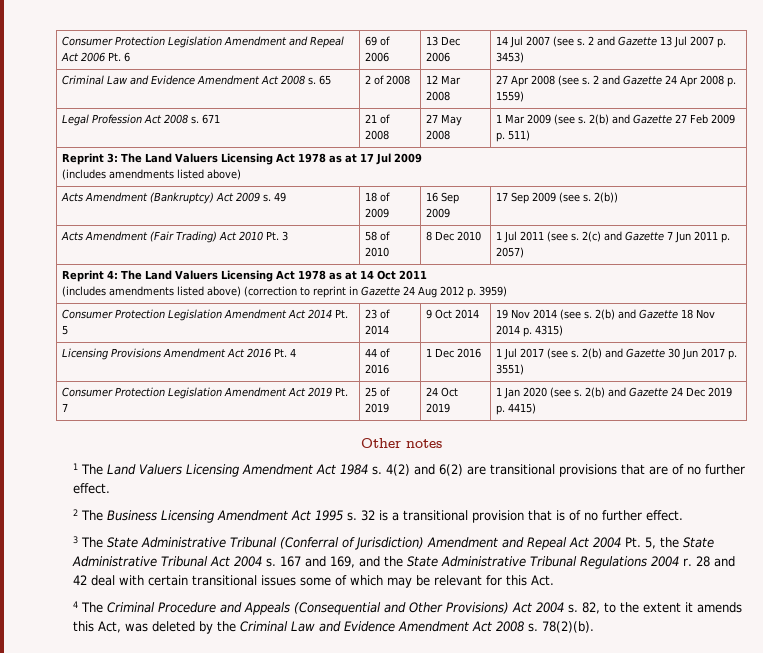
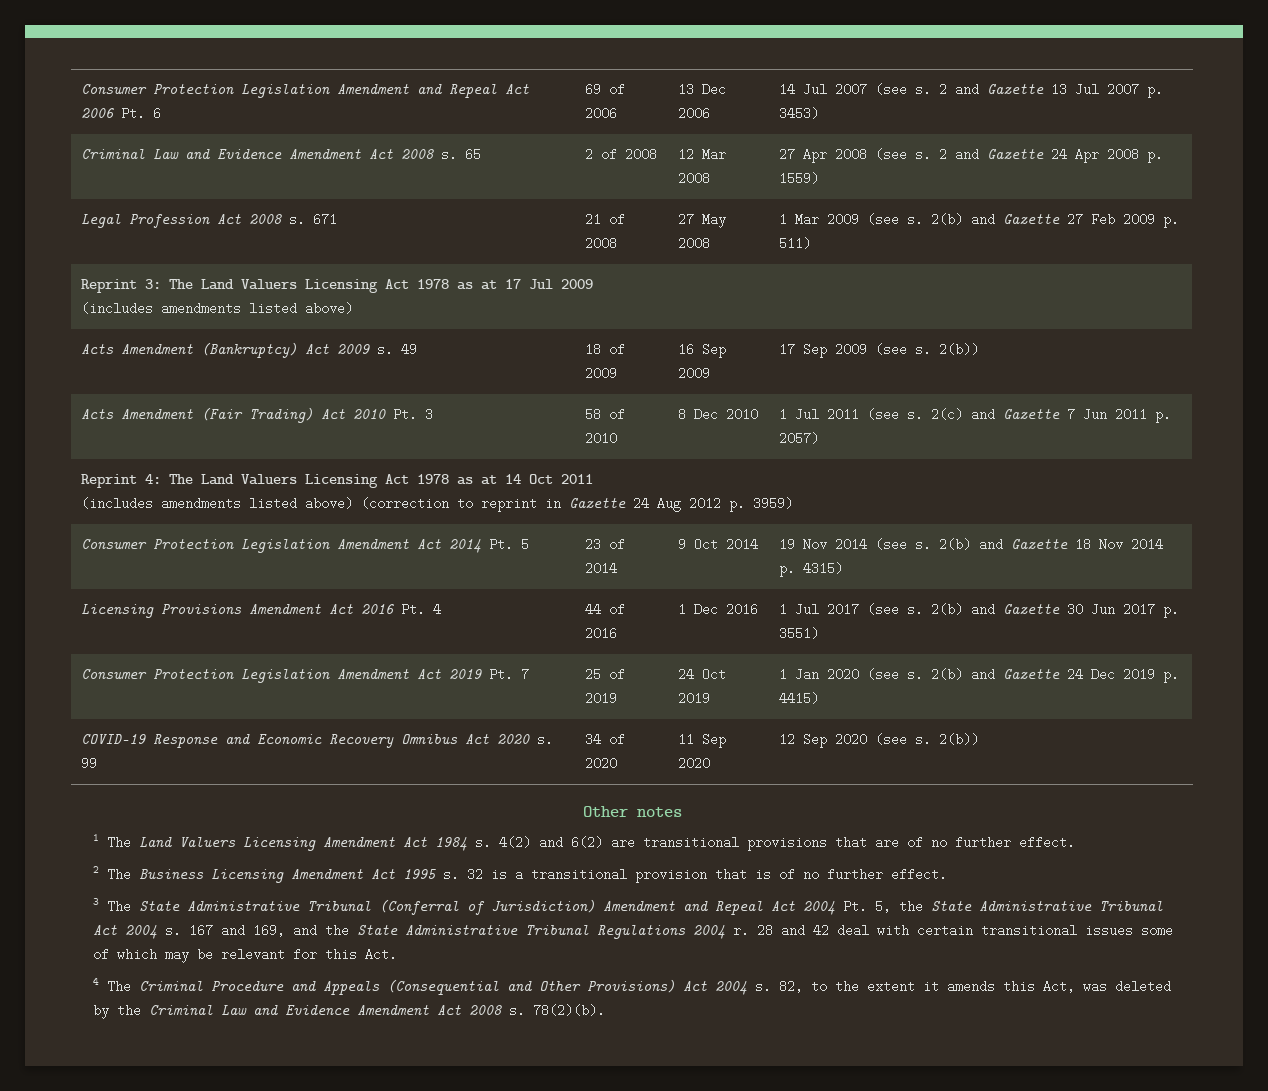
+ COVID-19 Response and Economic Recovery Omnibus Act 2020 s. 99 | 34 of 2020 | 11 Sep 2020 | 12 Sep 2020 (see s. 2(b))

